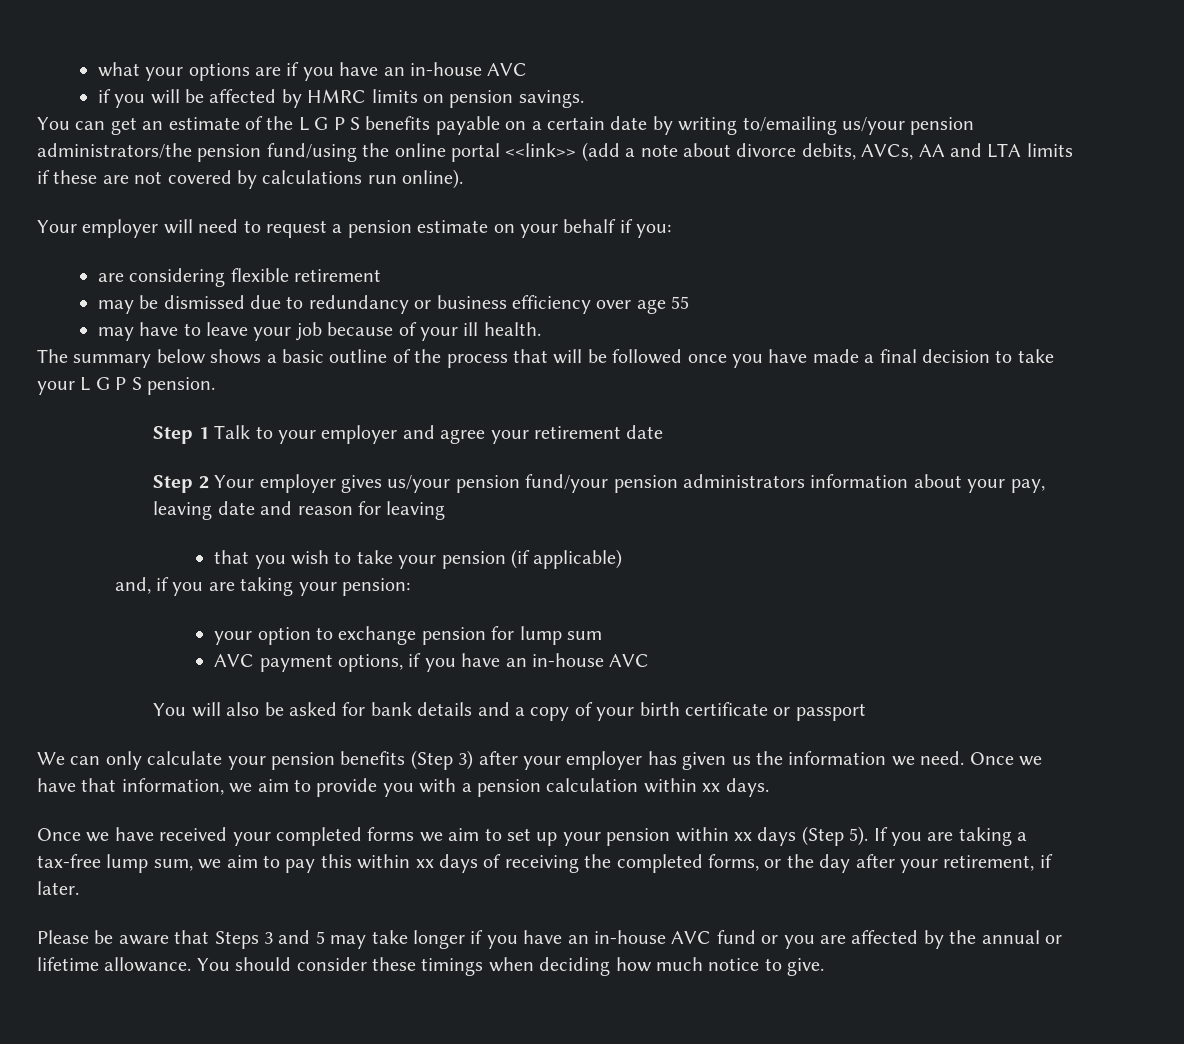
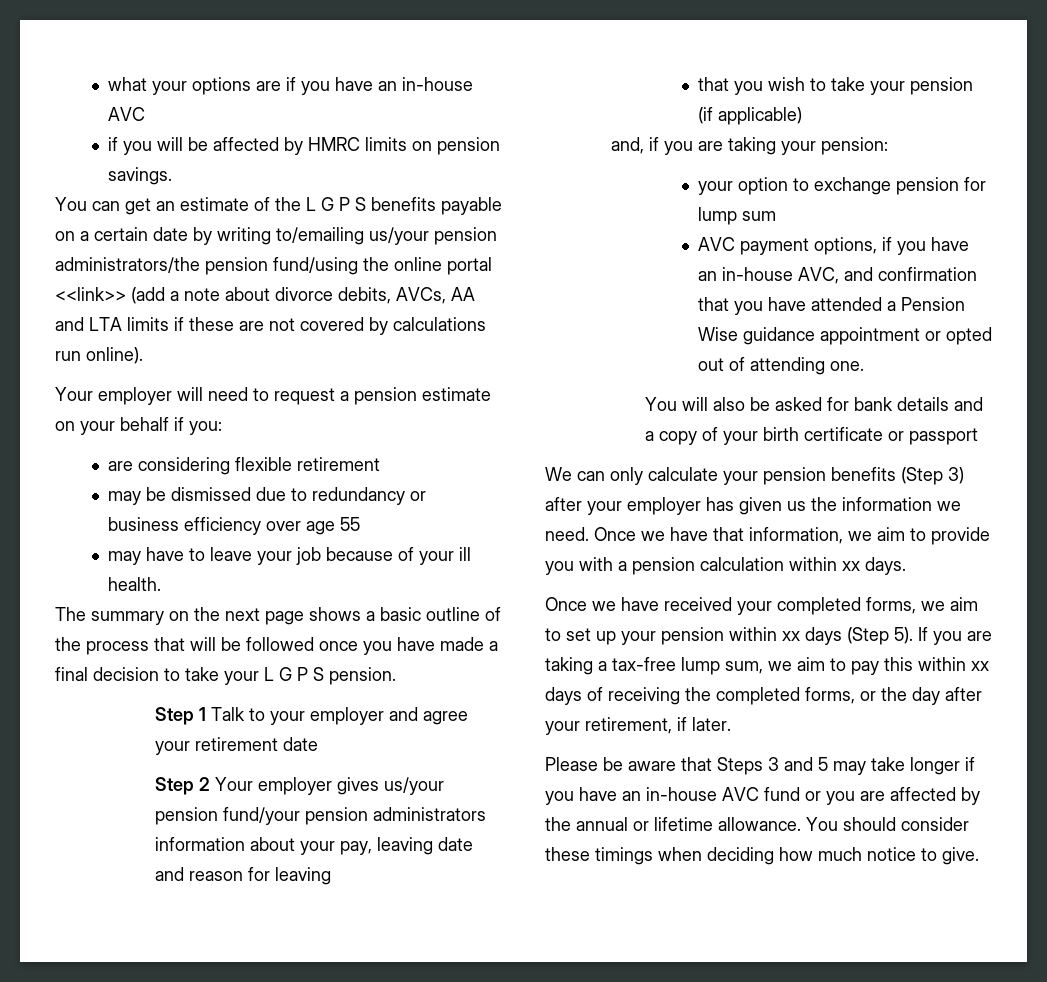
- The summary below shows a basic outline of the process that will be followed once you have made a final decision to take your L G P S pension.
+ The summary on the next page shows a basic outline of the process that will be followed once you have made a final decision to take your L G P S pension.
- AVC payment options, if you have an in-house AVC
+ AVC payment options, if you have an in-house AVC, and confirmation that you have attended a Pension Wise guidance appointment or opted out of attending one.
- Once we have received your completed forms we aim to set up your pension within xx days (Step 5).
+ Once we have received your completed forms, we aim to set up your pension within xx days (Step 5).

